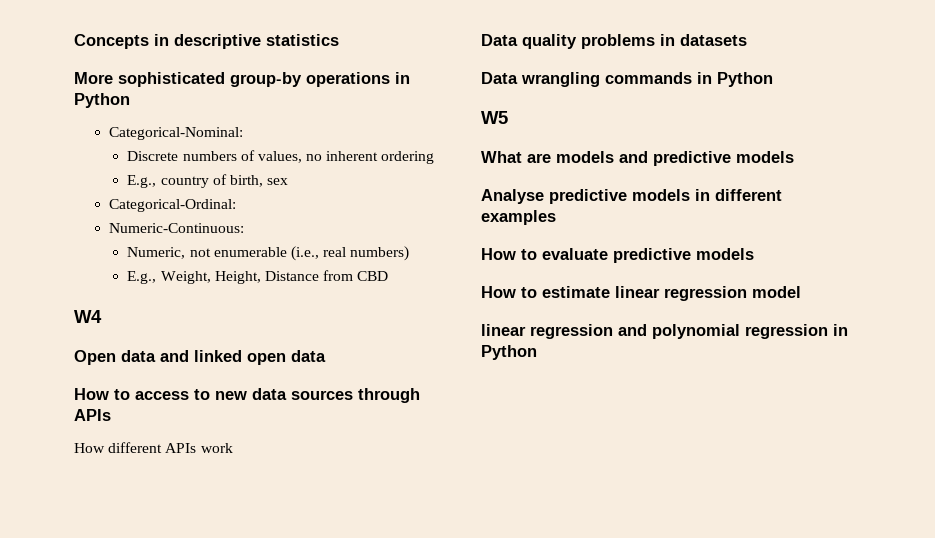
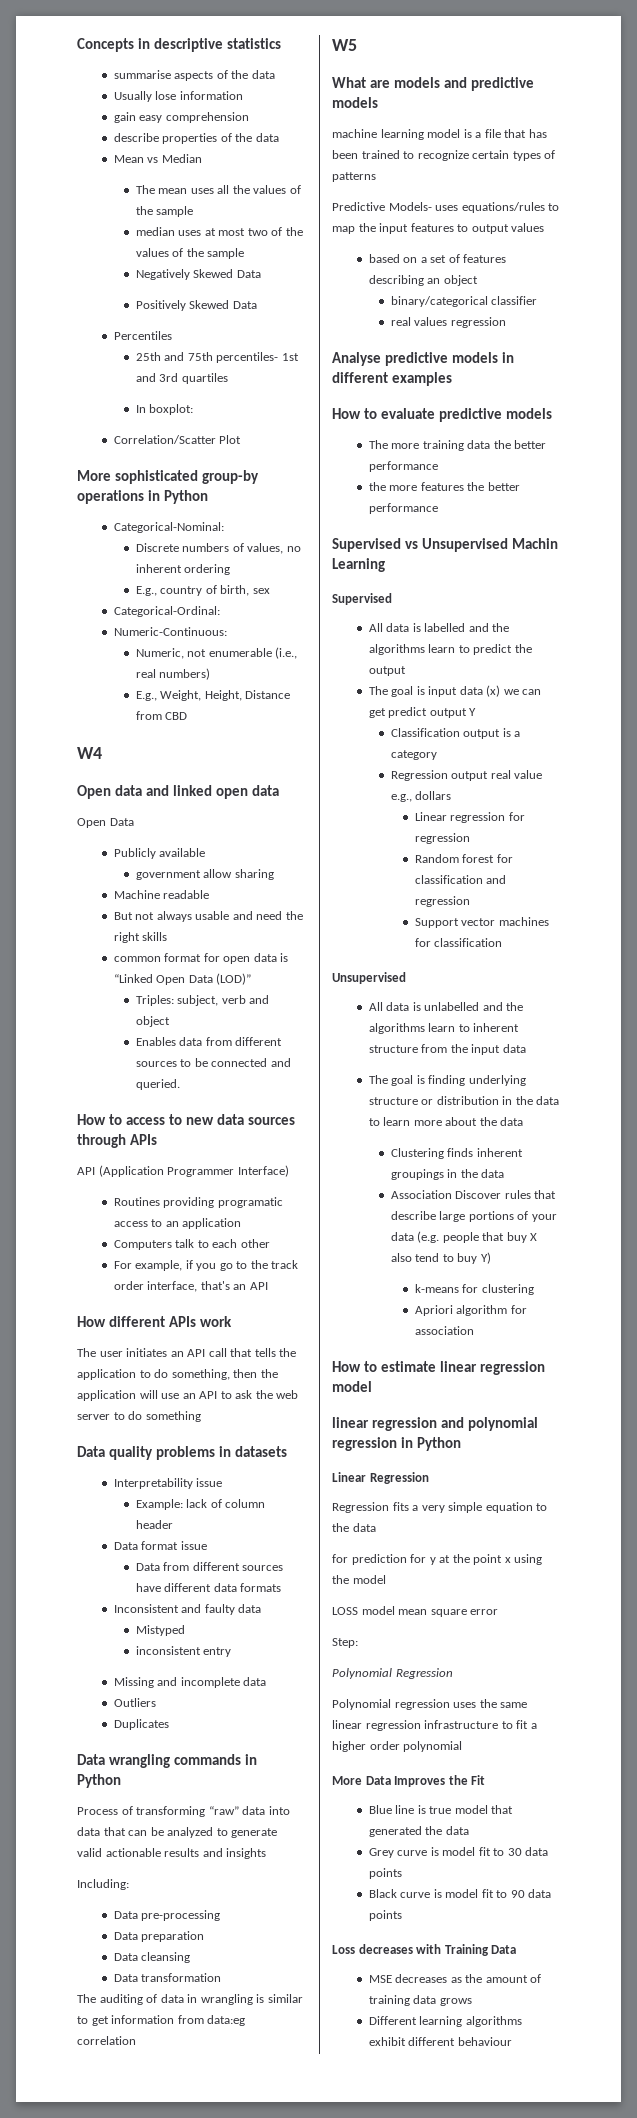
+ summarise aspects of the data
+ Usually lose information
+ gain easy comprehension
+ describe properties of the data
+ Mean vs Median
+ The mean uses all the values of the sample
+ median uses at most two of the values of the sample
+ Negatively Skewed Data
+ Positively Skewed Data
+ Percentiles
+ 25th and 75th percentiles- 1st and 3rd quartiles
+ In boxplot:
+ Correlation/Scatter Plot
  Open data and linked open data
+ Open Data
+ Publicly available
+ government allow sharing
+ Machine readable
+ But not always usable and need the right skills
+ common format for open data is “Linked Open Data (LOD)”
+ Triples: subject, verb and object
+ Enables data from different sources to be connected and queried.
+ API (Application Programmer Interface)
+ Routines providing programatic access to an application
+ Computers talk to each other
+ For example, if you go to the track order interface, that's an API
  How different APIs work
+ The user initiates an API call that tells the application to do something, then the application will use an API to ask the web server to do something
+ Interpretability issue
+ Example: lack of column header
+ Data format issue
+ Data from different sources have different data formats
+ Inconsistent and faulty data
+ Mistyped
+ inconsistent entry
+ Missing and incomplete data
+ Outliers
+ Duplicates
+ Process of transforming “raw” data into data that can be analyzed to generate valid actionable results and insights
+ Including:
+ Data pre-processing
+ Data preparation
+ Data cleansing
+ Data transformation
+ The auditing of data in wrangling is similar to get information from data:eg correlation
+ machine learning model is a file that has been trained to recognize certain types of patterns
+ Predictive Models- uses equations/rules to map the input features to output values
+ based on a set of features describing an object
+ binary/categorical classifier
+ real values regression
+ The more training data the better performance
+ the more features the better performance
+ Supervised vs Unsupervised Machin Learning
+ Supervised
+ All data is labelled and the algorithms learn to predict the output
+ The goal is input data (x) we can get predict output Y
+ Classification output is a category
+ Regression output real value e.g., dollars
+ Linear regression for regression
+ Random forest for classification and regression
+ Support vector machines for classification
+ Unsupervised
+ All data is unlabelled and the algorithms learn to inherent structure from the input data
+ The goal is finding underlying structure or distribution in the data to learn more about the data
+ Clustering finds inherent groupings in the data
+ Association Discover rules that describe large portions of your data (e.g. people that buy X also tend to buy Y)
+ k-means for clustering
+ Apriori algorithm for association
+ Linear Regression
+ Regression fits a very simple equation to the data
+ for prediction for y at the point x using the model
+ LOSS model mean square error
+ Step:
+ Polynomial Regression
+ Polynomial regression uses the same linear regression infrastructure to fit a higher order polynomial
+ More Data Improves the Fit
+ Blue line is true model that generated the data
+ Grey curve is model fit to 30 data points
+ Black curve is model fit to 90 data points
+ Loss decreases with Training Data
+ MSE decreases as the amount of training data grows
+ Different learning algorithms exhibit different behaviour

